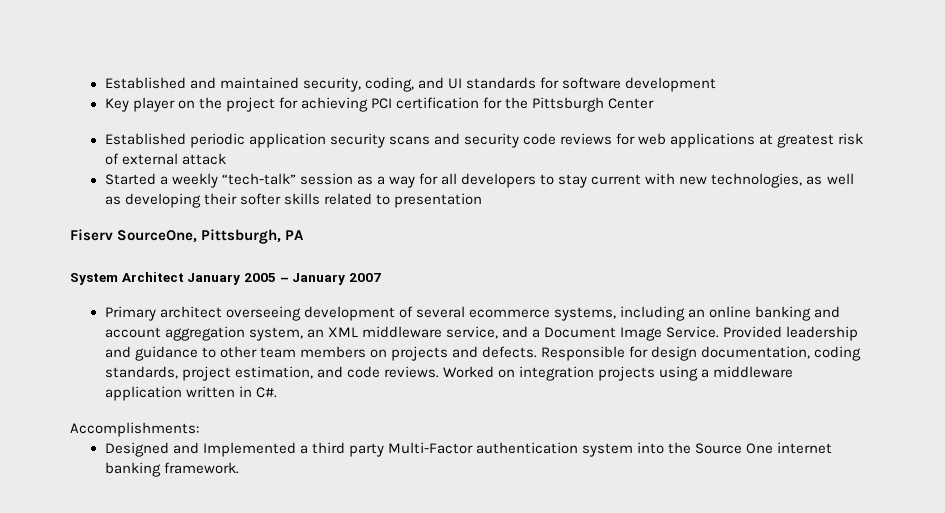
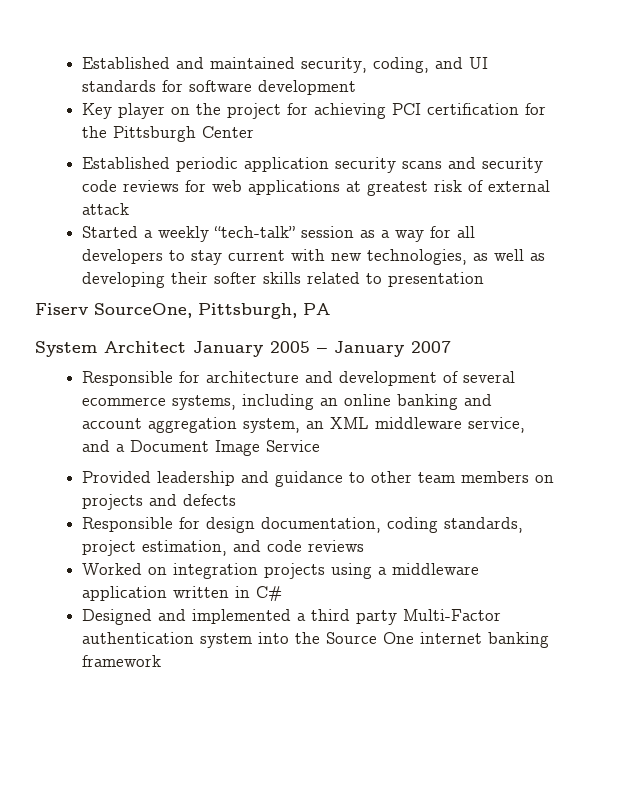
- Primary architect overseeing development of several ecommerce systems, including an online banking and account aggregation system, an XML middleware service, and a Document Image Service. Provided leadership and guidance to other team members on projects and defects. Responsible for design documentation, coding standards, project estimation, and code reviews. Worked on integration projects using a middleware application written in C#.
- Accomplishments:
+ Responsible for architecture and development of several ecommerce systems, including an online banking and account aggregation system, an XML middleware service, and a Document Image Service
+ Provided leadership and guidance to other team members on projects and defects
+ Responsible for design documentation, coding standards, project estimation, and code reviews
+ Worked on integration projects using a middleware application written in C#
- Designed and Implemented a third party Multi-Factor authentication system into the Source One internet banking framework.
+ Designed and implemented a third party Multi-Factor authentication system into the Source One internet banking framework

